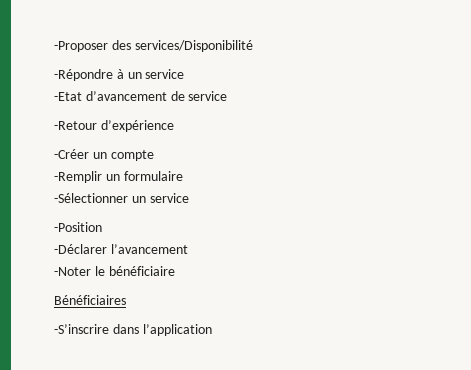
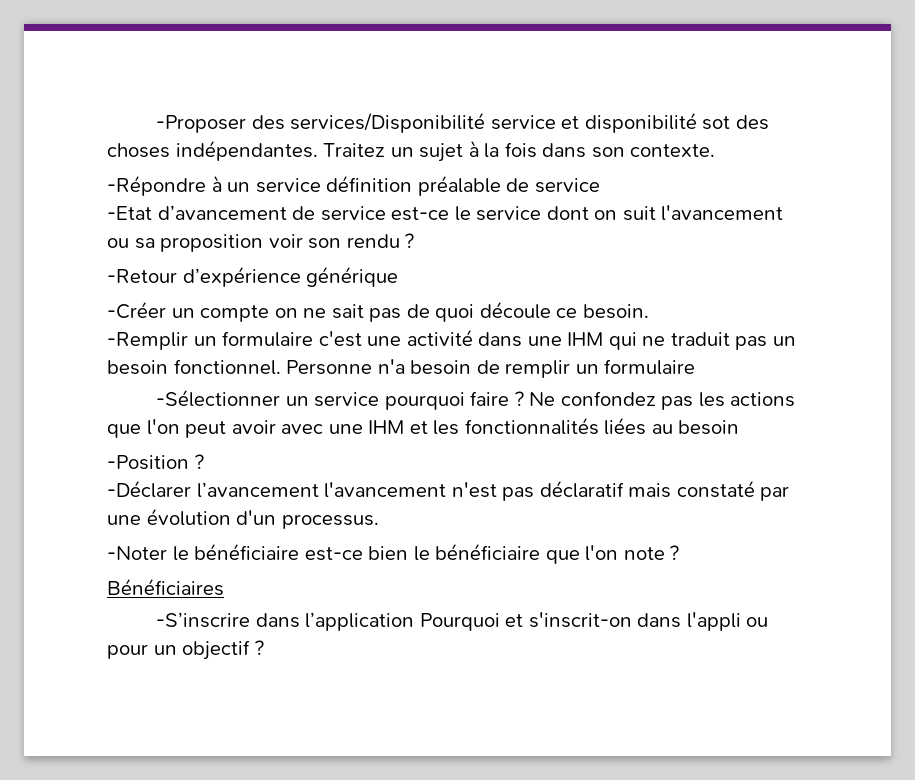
- -Proposer des services/Disponibilité
+ -Proposer des services/Disponibilité service et disponibilité sot des choses indépendantes. Traitez un sujet à la fois dans son contexte.
- -Répondre à un service
+ -Répondre à un service définition préalable de service
- -Etat d’avancement de service
+ -Etat d’avancement de service est-ce le service dont on suit l'avancement ou sa proposition voir son rendu ?
- -Retour d’expérience
+ -Retour d’expérience générique
- -Créer un compte
- -Remplir un formulaire
- -Sélectionner un service
+ -Créer un compte on ne sait pas de quoi découle ce besoin.
+ -Remplir un formulaire c'est une activité dans une IHM qui ne traduit pas un besoin fonctionnel. Personne n'a besoin de remplir un formulaire
+ -Sélectionner un service pourquoi faire ? Ne confondez pas les actions que l'on peut avoir avec une IHM et les fonctionnalités liées au besoin
- -Position
+ -Position ?
- -Déclarer l’avancement
- -Noter le bénéficiaire
+ -Déclarer l’avancement l'avancement n'est pas déclaratif mais constaté par une évolution d'un processus.
+ -Noter le bénéficiaire est-ce bien le bénéficiaire que l'on note ?
  Bénéficiaires
- -S’inscrire dans l’application
+ -S’inscrire dans l’application Pourquoi et s'inscrit-on dans l'appli ou pour un objectif ?

